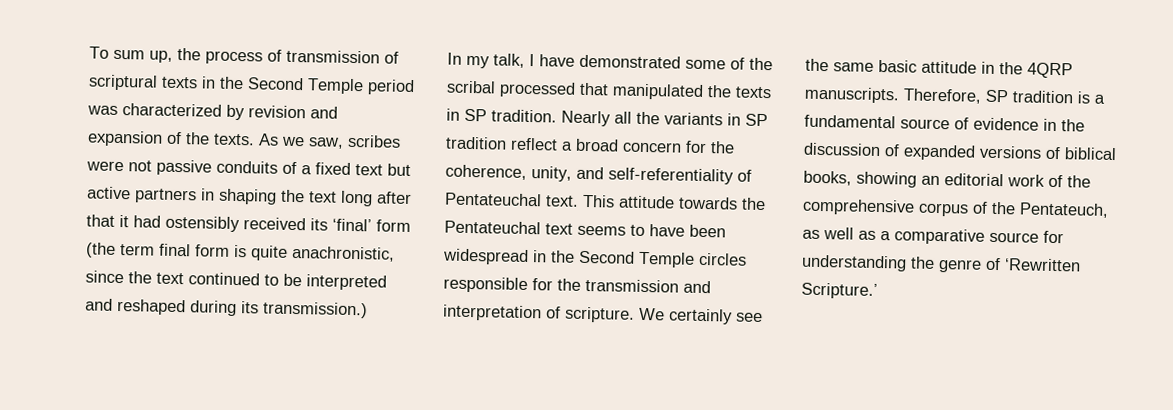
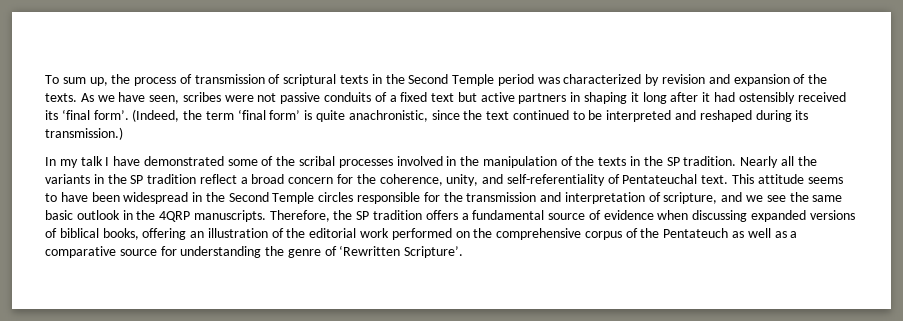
- As we saw, scribes were not passive conduits of a fixed text but active partners in shaping the text long after that it had ostensibly received its ‘final’ form (the term final form is quite anachronistic, since the text continued to be interpreted and reshaped during its transmission.)
+ As we have seen, scribes were not passive conduits of a fixed text but active partners in shaping it long after it had ostensibly received its ‘final form’. (Indeed, the term ‘final form’ is quite anachronistic, since the text continued to be interpreted and reshaped during its transmission.)
- In my talk, I have demonstrated some of the scribal processed that manipulated the texts in SP tradition.
+ In my talk I have demonstrated some of the scribal processes involved in the manipulation of the texts in the SP tradition.
- Nearly all the variants in SP tradition reflect a broad concern for the coherence, unity, and self-referentiality of Pentateuchal text.
+ Nearly all the variants in the SP tradition reflect a broad concern for the coherence, unity, and self-referentiality of Pentateuchal text.
- This attitude towards the Pentateuchal text seems to have been widespread in the Second Temple circles responsible for the transmission and interpretation of scripture. We certainly see the same basic attitude in the 4QRP manuscripts.
+ This attitude seems to have been widespread in the Second Temple circles responsible for the transmission and interpretation of scripture, and we see the same basic outlook in the 4QRP manuscripts.
- Therefore, SP tradition is a fundamental source of evidence in the discussion of expanded versions of biblical books, showing an editorial work of the comprehensive corpus of the Pentateuch, as well as a comparative source for understanding the genre of ‘Rewritten Scripture.’
+ Therefore, the SP tradition offers a fundamental source of evidence when discussing expanded versions of biblical books, offering an illustration of the editorial work performed on the comprehensive corpus of the Pentateuch as well as a comparative source for understanding the genre of ‘Rewritten Scripture’.

